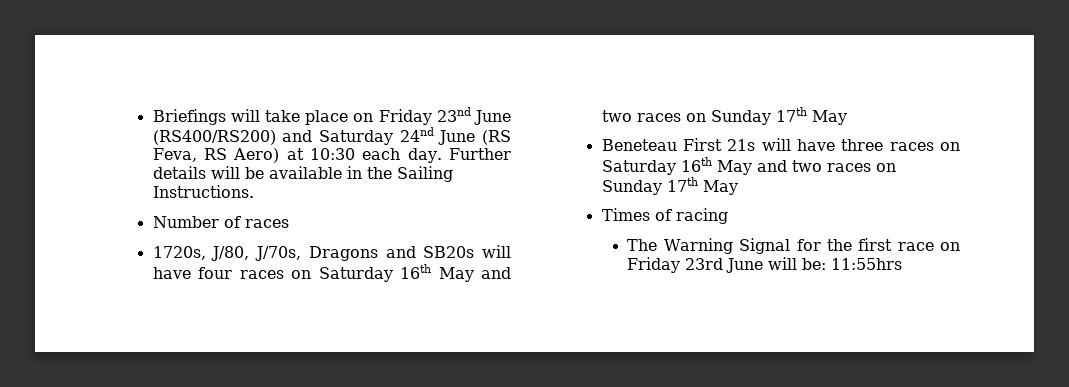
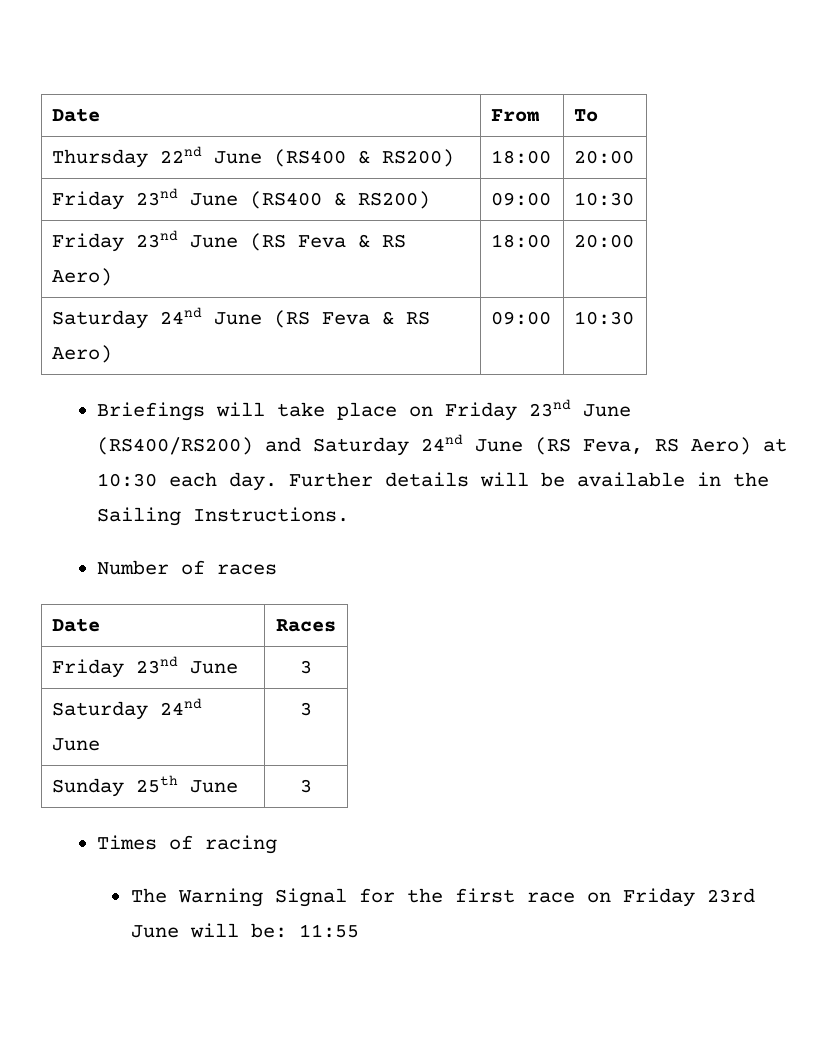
+ Date | From | To
+ Thursday 22nd June (RS400 & RS200) | 18:00 | 20:00
+ Friday 23nd June (RS400 & RS200) | 09:00 | 10:30
+ Friday 23nd June (RS Feva & RS Aero) | 18:00 | 20:00
+ Saturday 24nd June (RS Feva & RS Aero) | 09:00 | 10:30
- 1720s, J/80, J/70s, Dragons and SB20s will have four races on Saturday 16th May and two races on Sunday 17th May
- Beneteau First 21s will have three races on Saturday 16th May and two races on Sunday 17th May
+ Date | Races
+ Friday 23nd June | 3
+ Saturday 24nd June | 3
+ Sunday 25th June | 3
- The Warning Signal for the first race on Friday 23rd June will be: 11:55hrs
+ The Warning Signal for the first race on Friday 23rd June will be: 11:55

